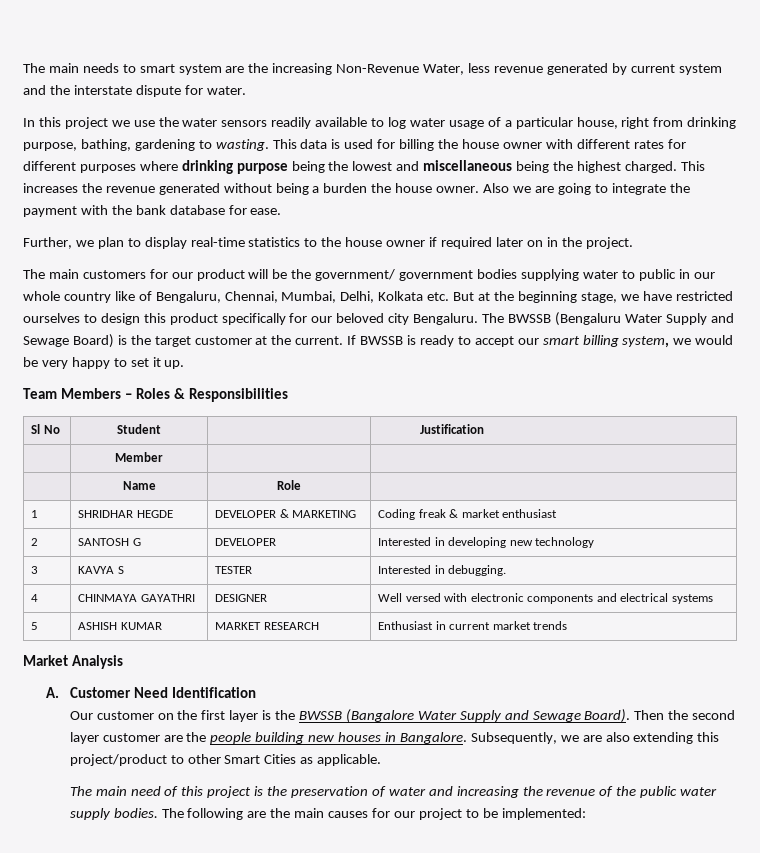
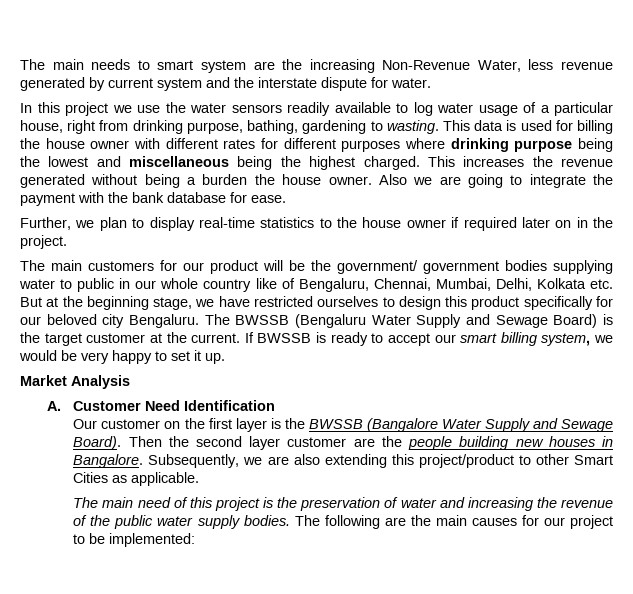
- Team Members – Roles & Responsibilities
- Sl No | Student | | Justification
- | Member | |
- | Name | Role |
- 1 | SHRIDHAR HEGDE | DEVELOPER & MARKETING | Coding freak & market enthusiast
- 2 | SANTOSH G | DEVELOPER | Interested in developing new technology
- 3 | KAVYA S | TESTER | Interested in debugging.
- 4 | CHINMAYA GAYATHRI | DESIGNER | Well versed with electronic components and electrical systems
- 5 | ASHISH KUMAR | MARKET RESEARCH | Enthusiast in current market trends

